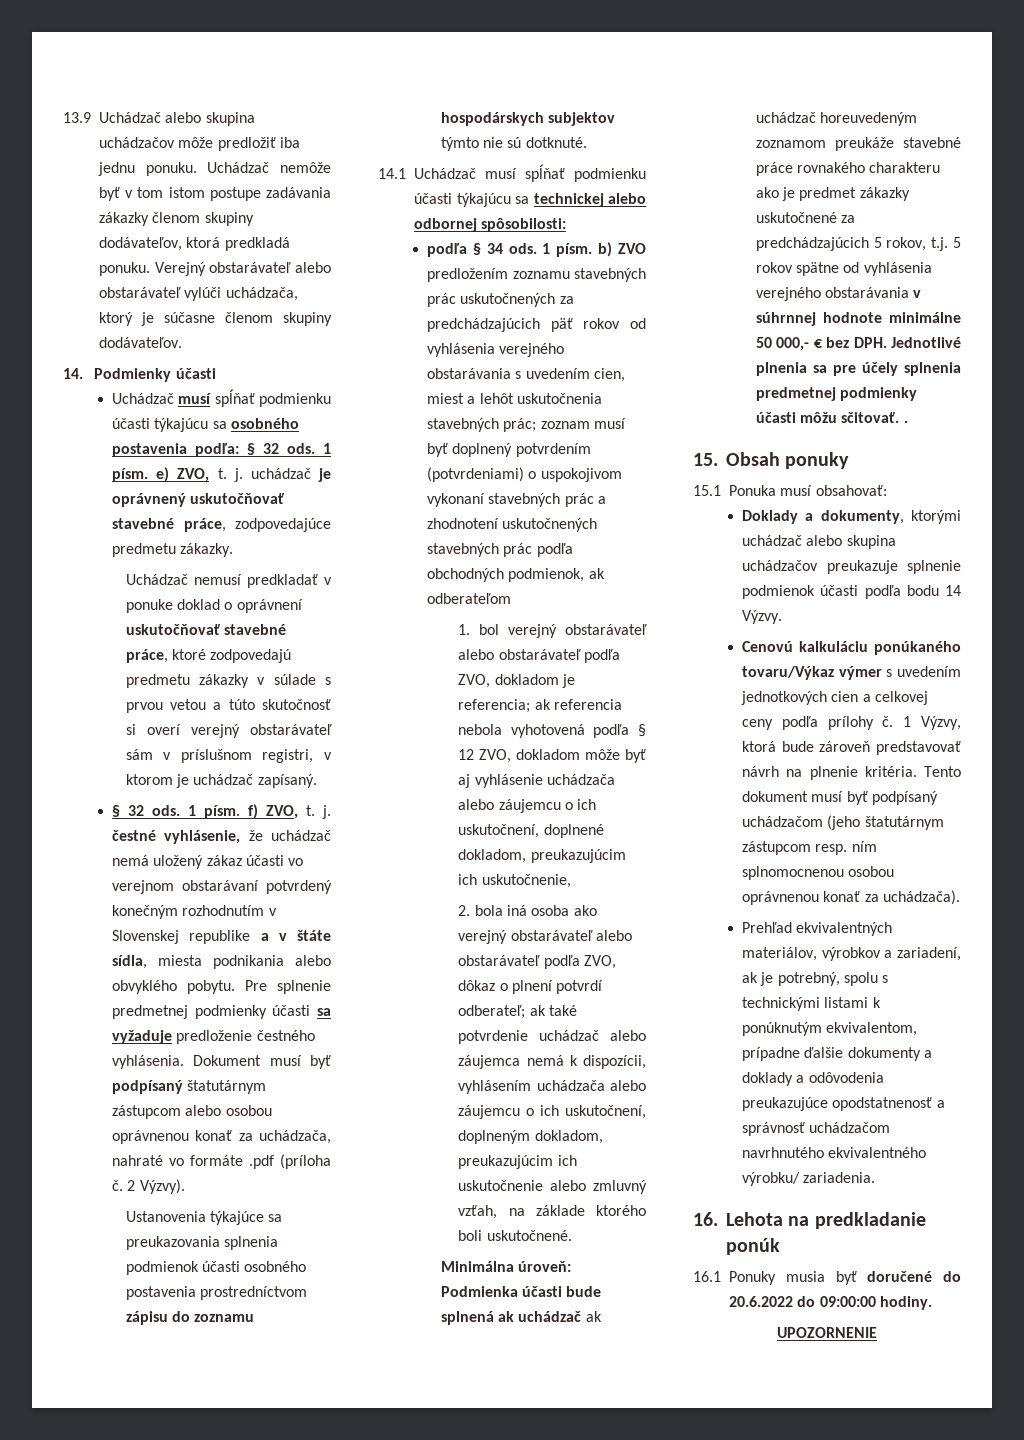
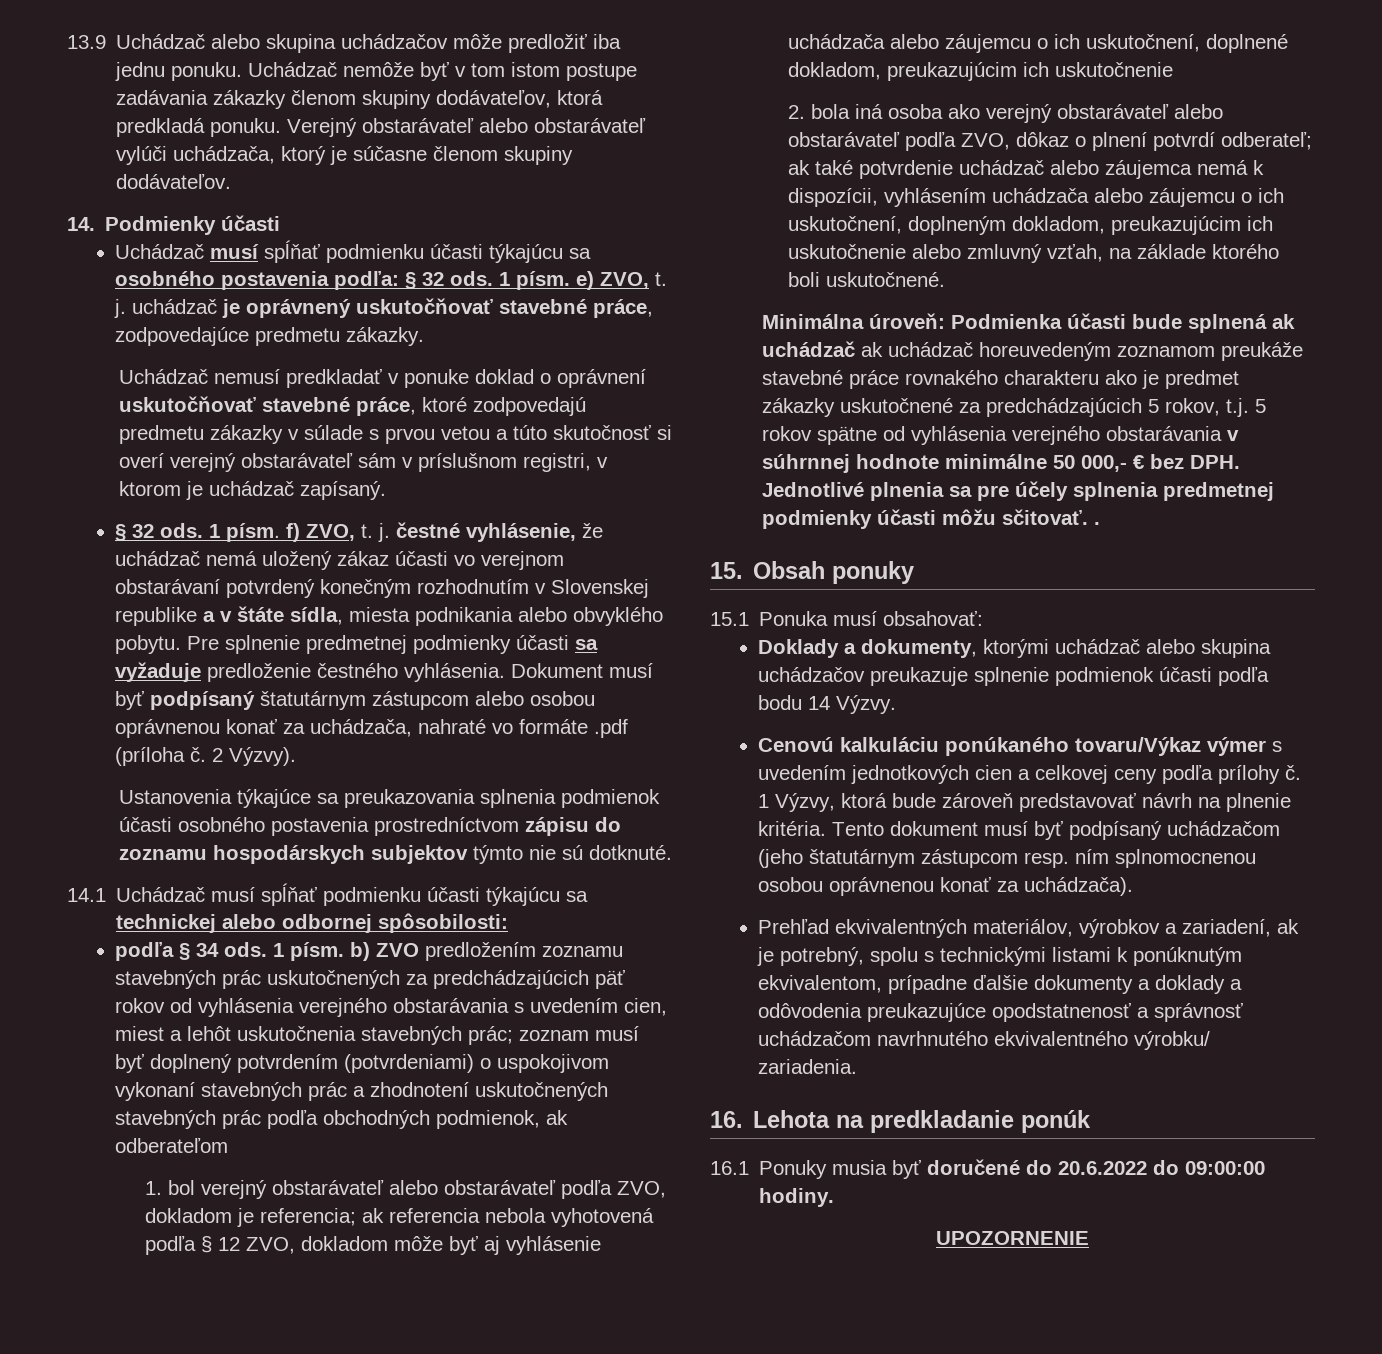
- 1. bol verejný obstarávateľ alebo obstarávateľ podľa ZVO, dokladom je referencia; ak referencia nebola vyhotovená podľa § 12 ZVO, dokladom môže byť aj vyhlásenie uchádzača alebo záujemcu o ich uskutočnení, doplnené dokladom, preukazujúcim ich uskutočnenie,
+ 1. bol verejný obstarávateľ alebo obstarávateľ podľa ZVO, dokladom je referencia; ak referencia nebola vyhotovená podľa § 12 ZVO, dokladom môže byť aj vyhlásenie uchádzača alebo záujemcu o ich uskutočnení, doplnené dokladom, preukazujúcim ich uskutočnenie

